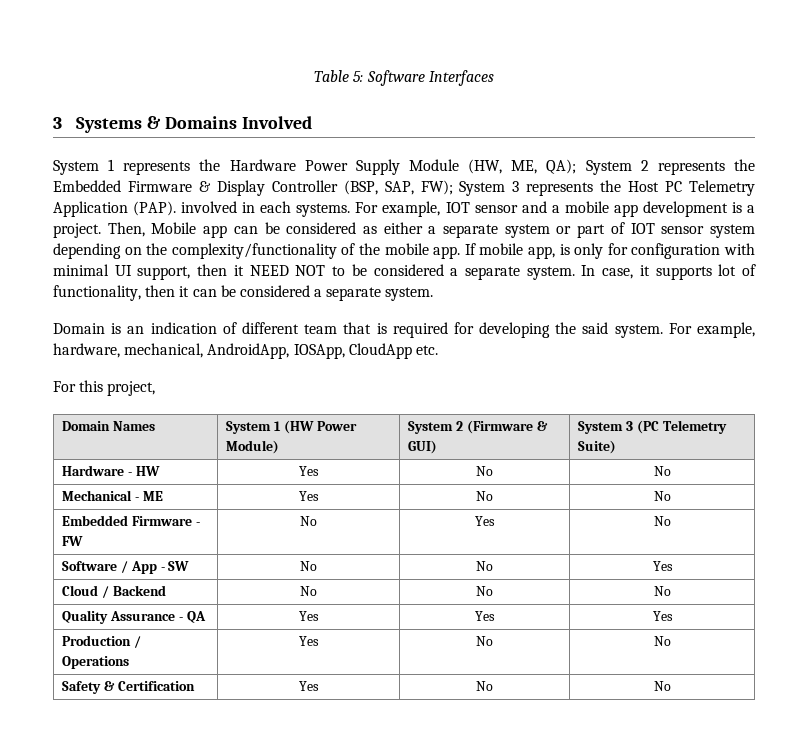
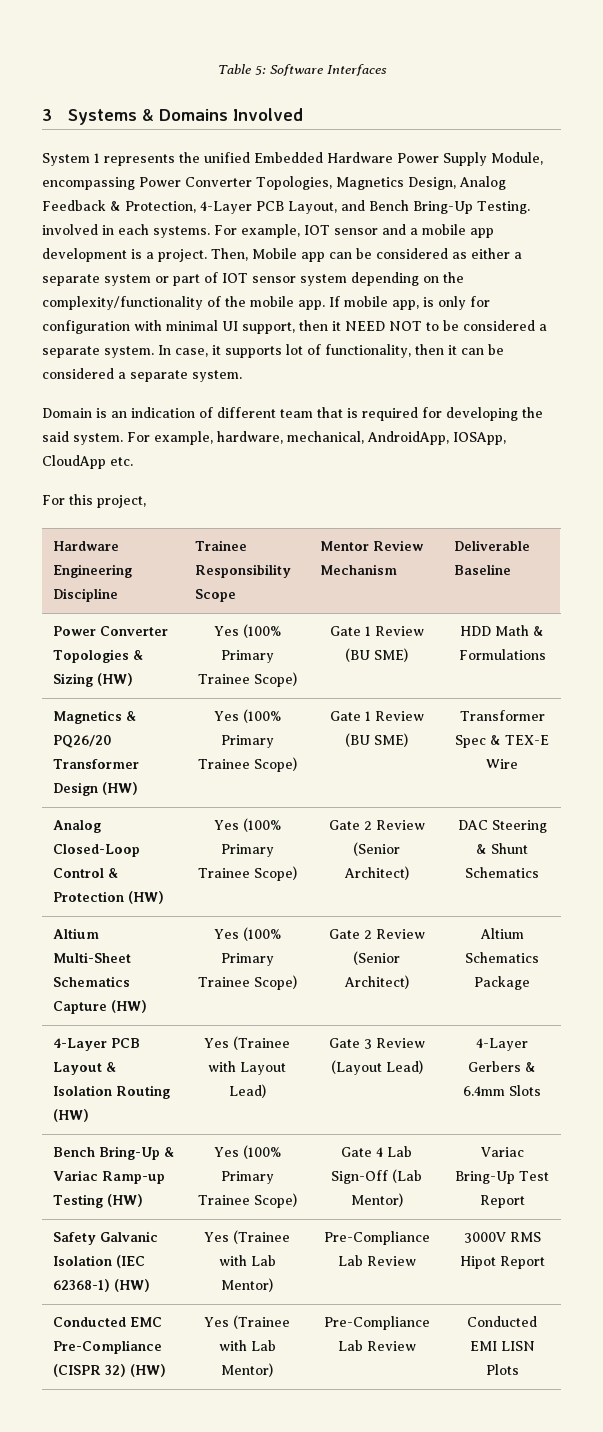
- System 1 represents the Hardware Power Supply Module (HW, ME, QA); System 2 represents the Embedded Firmware & Display Controller (BSP, SAP, FW); System 3 represents the Host PC Telemetry Application (PAP). involved in each systems.
+ System 1 represents the unified Embedded Hardware Power Supply Module, encompassing Power Converter Topologies, Magnetics Design, Analog Feedback & Protection, 4-Layer PCB Layout, and Bench Bring-Up Testing. involved in each systems.
- Domain Names | System 1 (HW Power Module) | System 2 (Firmware & GUI) | System 3 (PC Telemetry Suite)
- Hardware - HW | Yes | No | No
- Mechanical - ME | Yes | No | No
- Embedded Firmware - FW | No | Yes | No
- Software / App - SW | No | No | Yes
- Cloud / Backend | No | No | No
- Quality Assurance - QA | Yes | Yes | Yes
- Production / Operations | Yes | No | No
- Safety & Certification | Yes | No | No
+ Hardware Engineering Discipline | Trainee Responsibility Scope | Mentor Review Mechanism | Deliverable Baseline
+ Power Converter Topologies & Sizing (HW) | Yes (100% Primary Trainee Scope) | Gate 1 Review (BU SME) | HDD Math & Formulations
+ Magnetics & PQ26/20 Transformer Design (HW) | Yes (100% Primary Trainee Scope) | Gate 1 Review (BU SME) | Transformer Spec & TEX-E Wire
+ Analog Closed-Loop Control & Protection (HW) | Yes (100% Primary Trainee Scope) | Gate 2 Review (Senior Architect) | DAC Steering & Shunt Schematics
+ Altium Multi-Sheet Schematics Capture (HW) | Yes (100% Primary Trainee Scope) | Gate 2 Review (Senior Architect) | Altium Schematics Package
+ 4-Layer PCB Layout & Isolation Routing (HW) | Yes (Trainee with Layout Lead) | Gate 3 Review (Layout Lead) | 4-Layer Gerbers & 6.4mm Slots
+ Bench Bring-Up & Variac Ramp-up Testing (HW) | Yes (100% Primary Trainee Scope) | Gate 4 Lab Sign-Off (Lab Mentor) | Variac Bring-Up Test Report
+ Safety Galvanic Isolation (IEC 62368-1) (HW) | Yes (Trainee with Lab Mentor) | Pre-Compliance Lab Review | 3000V RMS Hipot Report
+ Conducted EMC Pre-Compliance (CISPR 32) (HW) | Yes (Trainee with Lab Mentor) | Pre-Compliance Lab Review | Conducted EMI LISN Plots

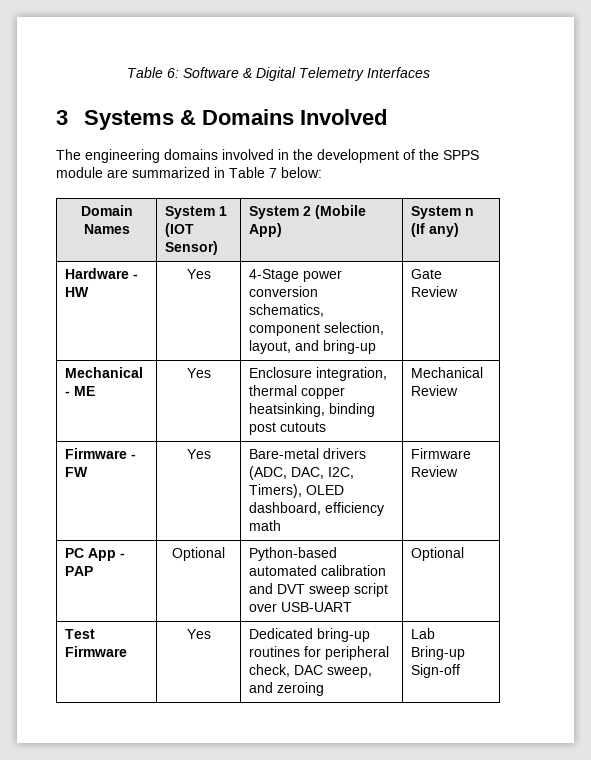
- Table 5: Software Interfaces
+ Table 6: Software & Digital Telemetry Interfaces
- System 1 represents the unified Embedded Hardware Power Supply Module, encompassing Power Converter Topologies, Magnetics Design, Analog Feedback & Protection, 4-Layer PCB Layout, and Bench Bring-Up Testing. involved in each systems. For example, IOT sensor and a mobile app development is a project. Then, Mobile app can be considered as either a separate system or part of IOT sensor system depending on the complexity/functionality of the mobile app. If mobile app, is only for configuration with minimal UI support, then it NEED NOT to be considered a separate system. In case, it supports lot of functionality, then it can be considered a separate system.
- Domain is an indication of different team that is required for developing the said system. For example, hardware, mechanical, AndroidApp, IOSApp, CloudApp etc.
- For this project,
- Hardware Engineering Discipline | Trainee Responsibility Scope | Mentor Review Mechanism | Deliverable Baseline
- Power Converter Topologies & Sizing (HW) | Yes (100% Primary Trainee Scope) | Gate 1 Review (BU SME) | HDD Math & Formulations
- Magnetics & PQ26/20 Transformer Design (HW) | Yes (100% Primary Trainee Scope) | Gate 1 Review (BU SME) | Transformer Spec & TEX-E Wire
- Analog Closed-Loop Control & Protection (HW) | Yes (100% Primary Trainee Scope) | Gate 2 Review (Senior Architect) | DAC Steering & Shunt Schematics
- Altium Multi-Sheet Schematics Capture (HW) | Yes (100% Primary Trainee Scope) | Gate 2 Review (Senior Architect) | Altium Schematics Package
- 4-Layer PCB Layout & Isolation Routing (HW) | Yes (Trainee with Layout Lead) | Gate 3 Review (Layout Lead) | 4-Layer Gerbers & 6.4mm Slots
- Bench Bring-Up & Variac Ramp-up Testing (HW) | Yes (100% Primary Trainee Scope) | Gate 4 Lab Sign-Off (Lab Mentor) | Variac Bring-Up Test Report
- Safety Galvanic Isolation (IEC 62368-1) (HW) | Yes (Trainee with Lab Mentor) | Pre-Compliance Lab Review | 3000V RMS Hipot Report
- Conducted EMC Pre-Compliance (CISPR 32) (HW) | Yes (Trainee with Lab Mentor) | Pre-Compliance Lab Review | Conducted EMI LISN Plots
+ The engineering domains involved in the development of the SPPS module are summarized in Table 7 below:
+ Domain Names | System 1 (IOT Sensor) | System 2 (Mobile App) | System n (If any)
+ Hardware - HW | Yes | 4-Stage power conversion schematics, component selection, layout, and bring-up | Gate Review
+ Mechanical - ME | Yes | Enclosure integration, thermal copper heatsinking, binding post cutouts | Mechanical Review
+ Firmware - FW | Yes | Bare-metal drivers (ADC, DAC, I2C, Timers), OLED dashboard, efficiency math | Firmware Review
+ PC App - PAP | Optional | Python-based automated calibration and DVT sweep script over USB-UART | Optional
+ Test Firmware | Yes | Dedicated bring-up routines for peripheral check, DAC sweep, and zeroing | Lab Bring-up Sign-off

